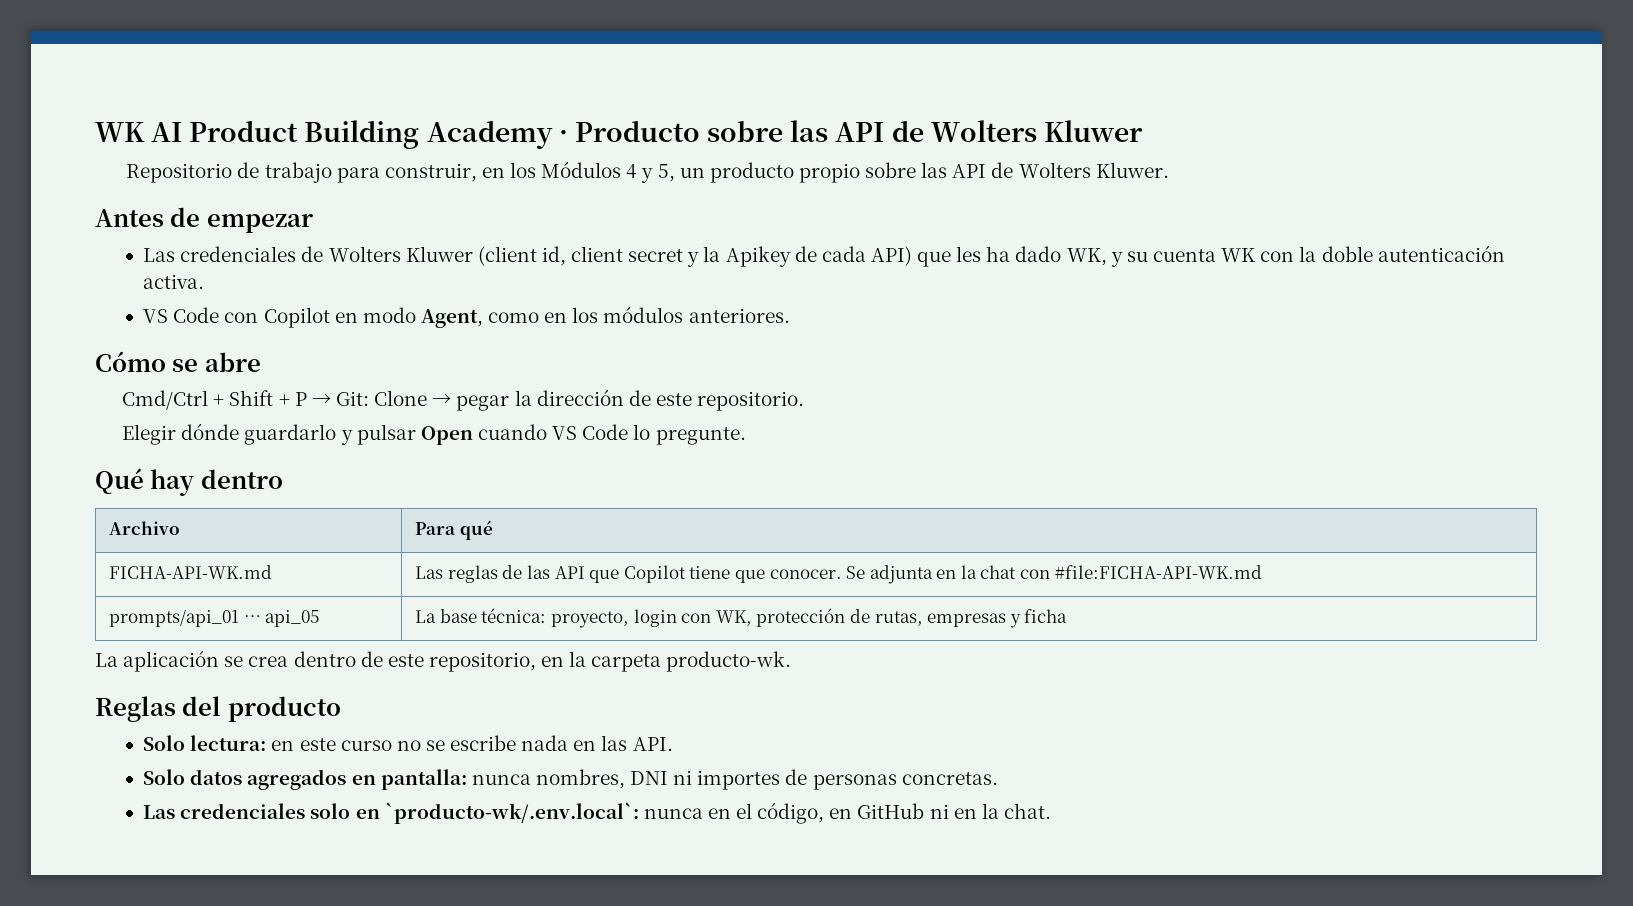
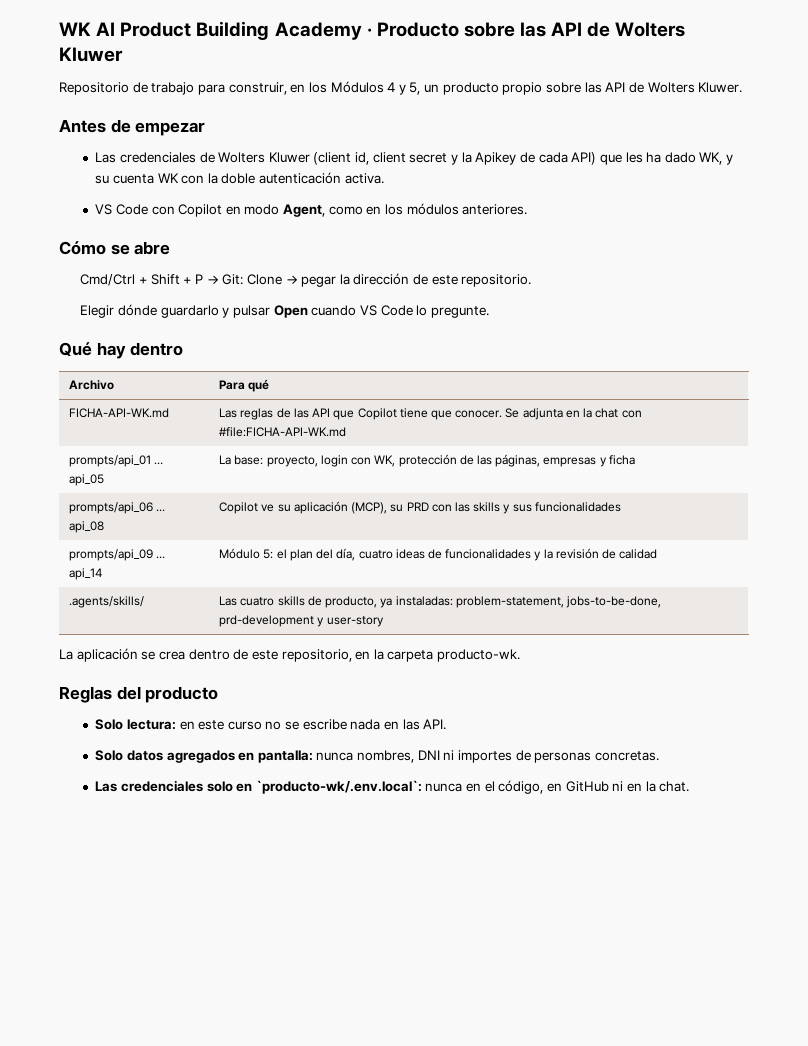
- prompts/api_01 … api_05 | La base técnica: proyecto, login con WK, protección de rutas, empresas y ficha
+ prompts/api_01 … api_05 | La base: proyecto, login con WK, protección de las páginas, empresas y ficha
+ prompts/api_06 … api_08 | Copilot ve su aplicación (MCP), su PRD con las skills y sus funcionalidades
+ prompts/api_09 … api_14 | Módulo 5: el plan del día, cuatro ideas de funcionalidades y la revisión de calidad
+ .agents/skills/ | Las cuatro skills de producto, ya instaladas: problem-statement, jobs-to-be-done, prd-development y user-story

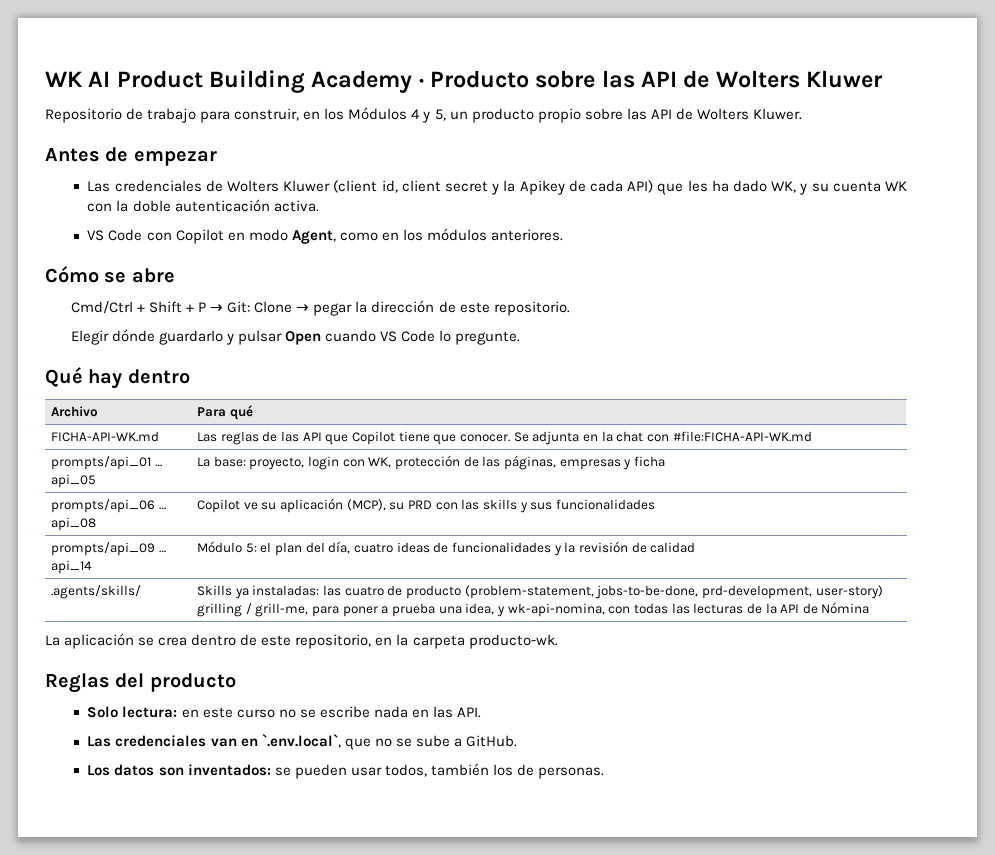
- .agents/skills/ | Las cuatro skills de producto, ya instaladas: problem-statement, jobs-to-be-done, prd-development y user-story
+ .agents/skills/ | Skills ya instaladas: las cuatro de producto (problem-statement, jobs-to-be-done, prd-development, user-story) grilling / grill-me, para poner a prueba una idea, y wk-api-nomina, con todas las lecturas de la API de Nómina
- Solo datos agregados en pantalla: nunca nombres, DNI ni importes de personas concretas.
- Las credenciales solo en `producto-wk/.env.local`: nunca en el código, en GitHub ni en la chat.
+ Las credenciales van en `.env.local`, que no se sube a GitHub.
+ Los datos son inventados: se pueden usar todos, también los de personas.

